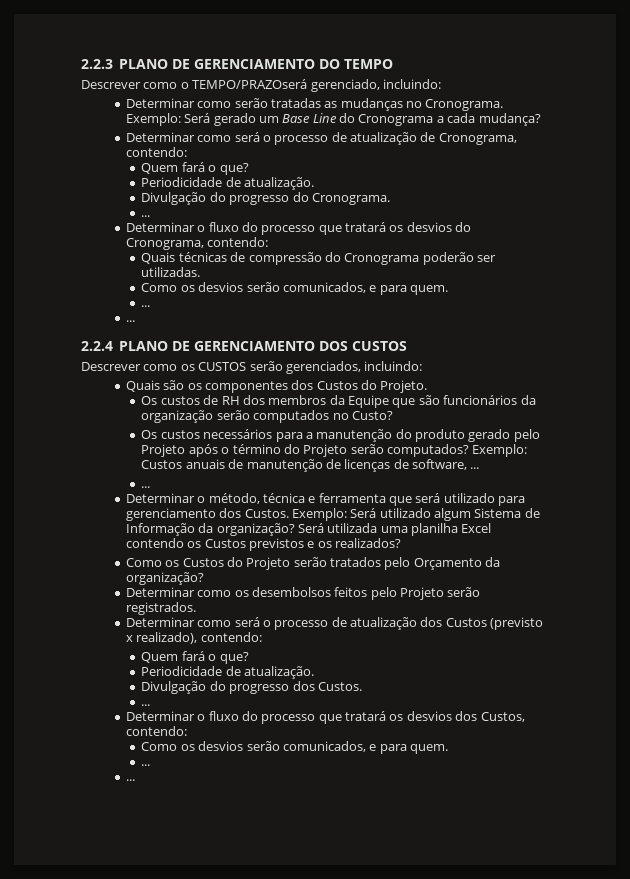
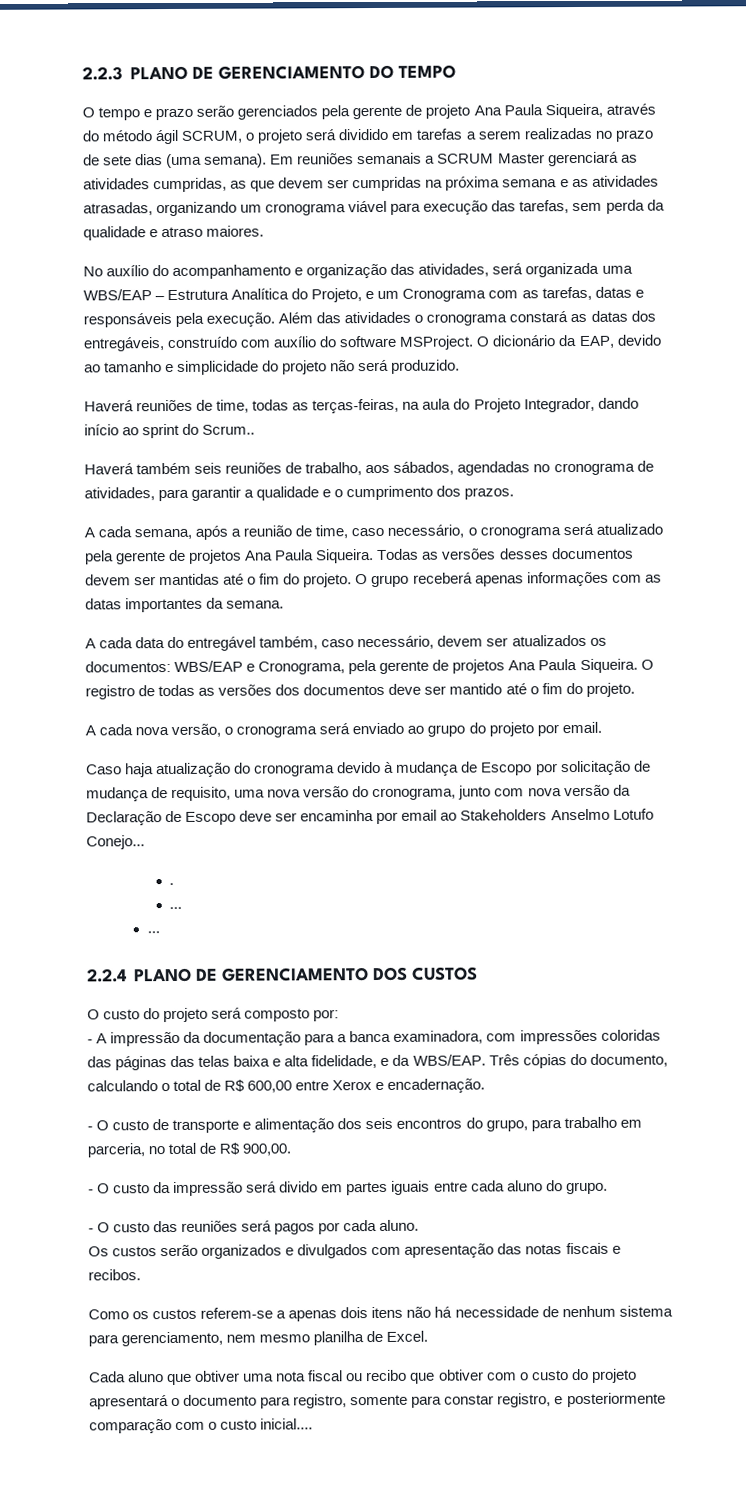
- Descrever como o TEMPO/PRAZOserá gerenciado, incluindo:
- Determinar como serão tratadas as mudanças no Cronograma. Exemplo: Será gerado um Base Line do Cronograma a cada mudança?
- Determinar como será o processo de atualização de Cronograma, contendo:
- Quem fará o que?
- Periodicidade de atualização.
- Divulgação do progresso do Cronograma.
- ...
- Determinar o fluxo do processo que tratará os desvios do Cronograma, contendo:
- Quais técnicas de compressão do Cronograma poderão ser utilizadas.
- Como os desvios serão comunicados, e para quem.
+ O tempo e prazo serão gerenciados pela gerente de projeto Ana Paula Siqueira, através do método ágil SCRUM, o projeto será dividido em tarefas a serem realizadas no prazo de sete dias (uma semana). Em reuniões semanais a SCRUM Master gerenciará as atividades cumpridas, as que devem ser cumpridas na próxima semana e as atividades atrasadas, organizando um cronograma viável para execução das tarefas, sem perda da qualidade e atraso maiores.
+ No auxílio do acompanhamento e organização das atividades, será organizada uma WBS/EAP – Estrutura Analítica do Projeto, e um Cronograma com as tarefas, datas e responsáveis pela execução. Além das atividades o cronograma constará as datas dos entregáveis, construído com auxílio do software MSProject. O dicionário da EAP, devido ao tamanho e simplicidade do projeto não será produzido.
+ Haverá reuniões de time, todas as terças-feiras, na aula do Projeto Integrador, dando início ao sprint do Scrum..
+ Haverá também seis reuniões de trabalho, aos sábados, agendadas no cronograma de atividades, para garantir a qualidade e o cumprimento dos prazos.
+ A cada semana, após a reunião de time, caso necessário, o cronograma será atualizado pela gerente de projetos Ana Paula Siqueira. Todas as versões desses documentos devem ser mantidas até o fim do projeto. O grupo receberá apenas informações com as datas importantes da semana.
+ A cada data do entregável também, caso necessário, devem ser atualizados os documentos: WBS/EAP e Cronograma, pela gerente de projetos Ana Paula Siqueira. O registro de todas as versões dos documentos deve ser mantido até o fim do projeto.
+ A cada nova versão, o cronograma será enviado ao grupo do projeto por email.
+ Caso haja atualização do cronograma devido à mudança de Escopo por solicitação de mudança de requisito, uma nova versão do cronograma, junto com nova versão da Declaração de Escopo deve ser encaminha por email ao Stakeholders Anselmo Lotufo Conejo...
+ .
- Descrever como os CUSTOS serão gerenciados, incluindo:
- Quais são os componentes dos Custos do Projeto.
- Os custos de RH dos membros da Equipe que são funcionários da organização serão computados no Custo?
- Os custos necessários para a manutenção do produto gerado pelo Projeto após o término do Projeto serão computados? Exemplo: Custos anuais de manutenção de licenças de software, ...
- ...
- Determinar o método, técnica e ferramenta que será utilizado para gerenciamento dos Custos. Exemplo: Será utilizado algum Sistema de Informação da organização? Será utilizada uma planilha Excel contendo os Custos previstos e os realizados?
- Como os Custos do Projeto serão tratados pelo Orçamento da organização?
- Determinar como os desembolsos feitos pelo Projeto serão registrados.
- Determinar como será o processo de atualização dos Custos (previsto x realizado), contendo:
- Quem fará o que?
- Periodicidade de atualização.
- Divulgação do progresso dos Custos.
- ...
- Determinar o fluxo do processo que tratará os desvios dos Custos, contendo:
- Como os desvios serão comunicados, e para quem.
- ...
- ...
+ O custo do projeto será composto por:
+ - A impressão da documentação para a banca examinadora, com impressões coloridas das páginas das telas baixa e alta fidelidade, e da WBS/EAP. Três cópias do documento, calculando o total de R$ 600,00 entre Xerox e encadernação.
+ - O custo de transporte e alimentação dos seis encontros do grupo, para trabalho em parceria, no total de R$ 900,00.
+ - O custo da impressão será divido em partes iguais entre cada aluno do grupo.
+ - O custo das reuniões será pagos por cada aluno.
+ Os custos serão organizados e divulgados com apresentação das notas fiscais e recibos.
+ Como os custos referem-se a apenas dois itens não há necessidade de nenhum sistema para gerenciamento, nem mesmo planilha de Excel.
+ Cada aluno que obtiver uma nota fiscal ou recibo que obtiver com o custo do projeto apresentará o documento para registro, somente para constar registro, e posteriormente comparação com o custo inicial....

